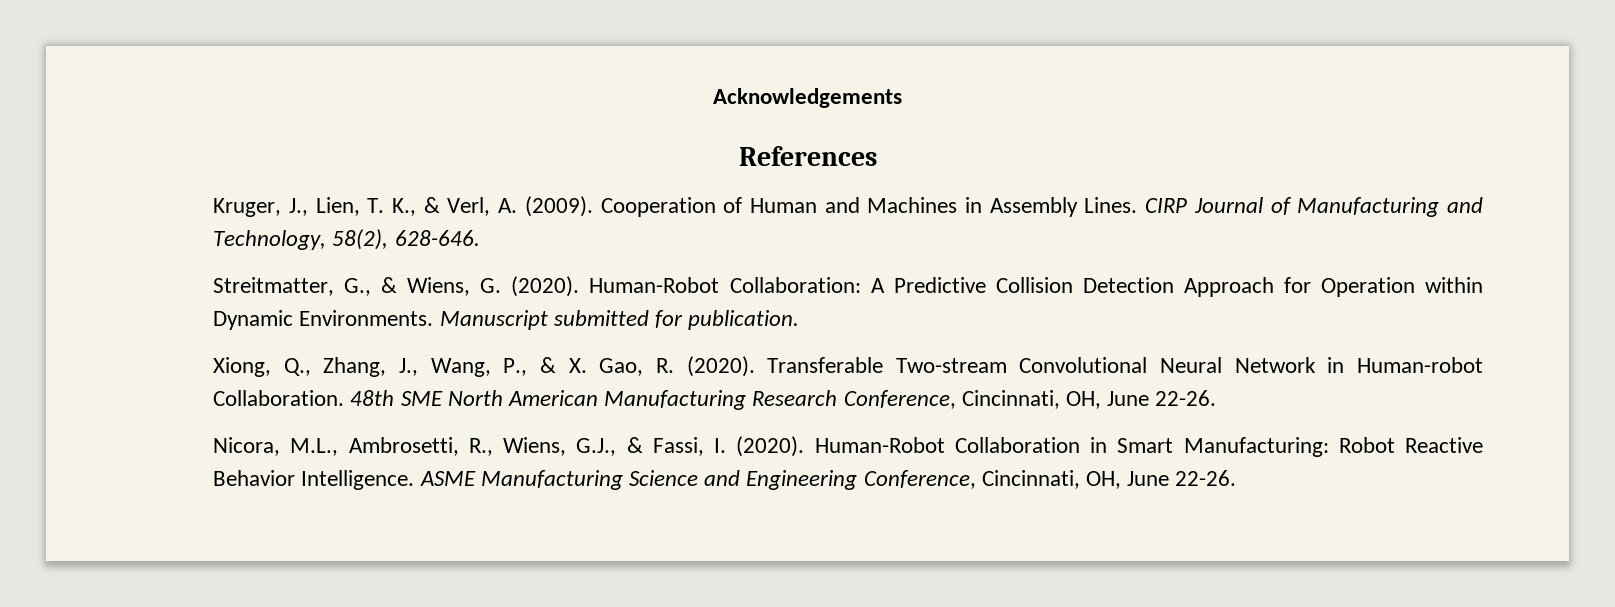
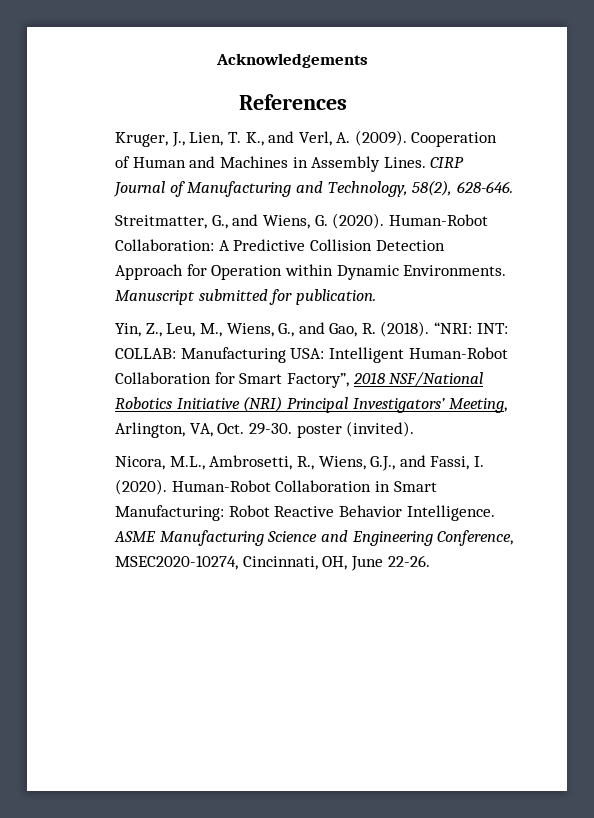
- Kruger, J., Lien, T. K., & Verl, A. (2009).
+ Kruger, J., Lien, T. K., and Verl, A. (2009).
- Streitmatter, G., & Wiens, G. (2020).
+ Streitmatter, G., and Wiens, G. (2020).
- Xiong, Q., Zhang, J., Wang, P., & X. Gao, R. (2020). Transferable Two-stream Convolutional Neural Network in Human-robot Collaboration. 48th SME North American Manufacturing Research Conference, Cincinnati, OH, June 22-26.
+ Yin, Z., Leu, M., Wiens, G., and Gao, R. (2018). “NRI: INT: COLLAB: Manufacturing USA: Intelligent Human-Robot Collaboration for Smart Factory”, 2018 NSF/National Robotics Initiative (NRI) Principal Investigators’ Meeting, Arlington, VA, Oct. 29-30. poster (invited).
- Nicora, M.L., Ambrosetti, R., Wiens, G.J., & Fassi, I. (2020).
+ Nicora, M.L., Ambrosetti, R., Wiens, G.J., and Fassi, I. (2020).
- ASME Manufacturing Science and Engineering Conference, Cincinnati, OH, June 22-26.
+ ASME Manufacturing Science and Engineering Conference, MSEC2020-10274, Cincinnati, OH, June 22-26.

